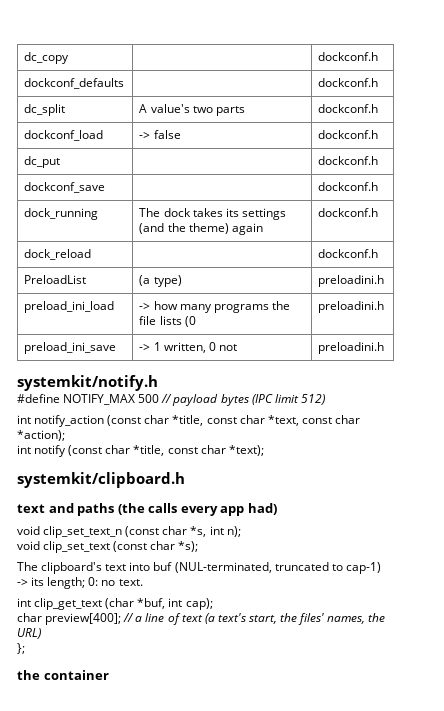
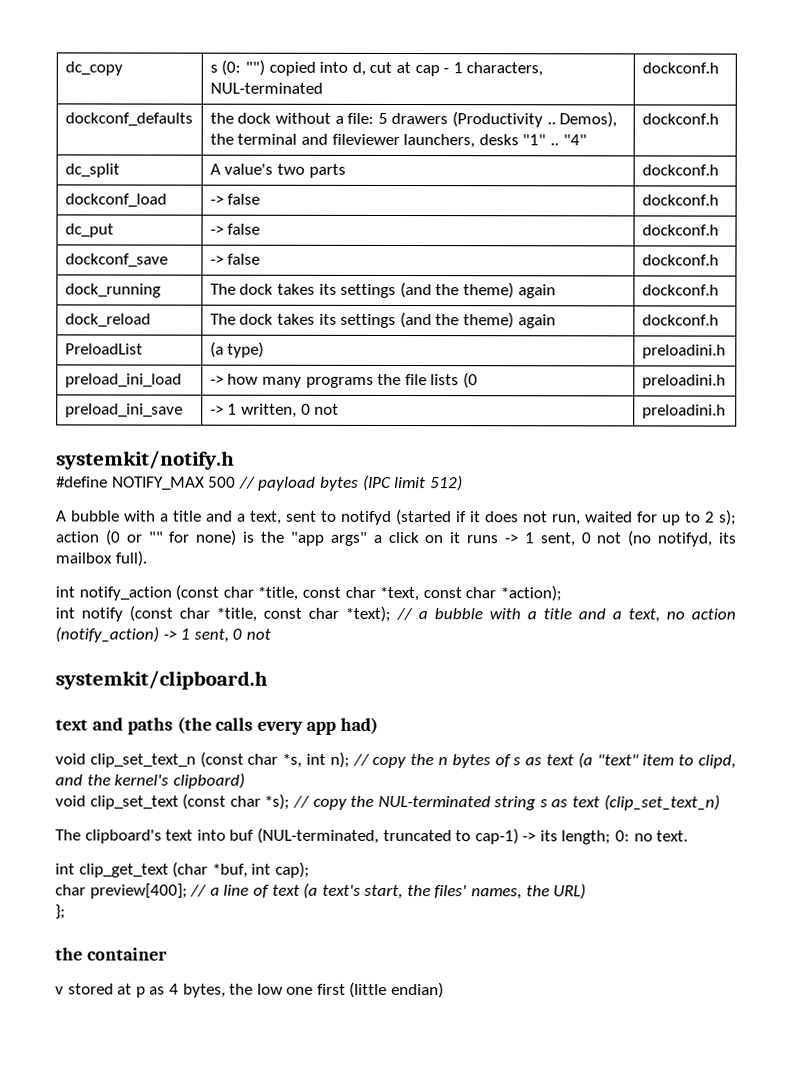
- dc_copy | | dockconf.h
- dockconf_defaults | | dockconf.h
+ dc_copy | s (0: "") copied into d, cut at cap - 1 characters, NUL-terminated | dockconf.h
+ dockconf_defaults | the dock without a file: 5 drawers (Productivity .. Demos), the terminal and fileviewer launchers, desks "1" .. "4" | dockconf.h
- dc_put | | dockconf.h
+ dc_put | -> false | dockconf.h
- dockconf_save | | dockconf.h
+ dockconf_save | -> false | dockconf.h
- dock_reload | | dockconf.h
+ dock_reload | The dock takes its settings (and the theme) again | dockconf.h
+ A bubble with a title and a text, sent to notifyd (started if it does not run, waited for up to 2 s); action (0 or "" for none) is the "app args" a click on it runs -> 1 sent, 0 not (no notifyd, its mailbox full).
- int notify (const char *title, const char *text);
+ int notify (const char *title, const char *text); // a bubble with a title and a text, no action (notify_action) -> 1 sent, 0 not
- void clip_set_text_n (const char *s, int n);
+ void clip_set_text_n (const char *s, int n); // copy the n bytes of s as text (a "text" item to clipd, and the kernel's clipboard)
- void clip_set_text (const char *s);
+ void clip_set_text (const char *s); // copy the NUL-terminated string s as text (clip_set_text_n)
+ v stored at p as 4 bytes, the low one first (little endian)

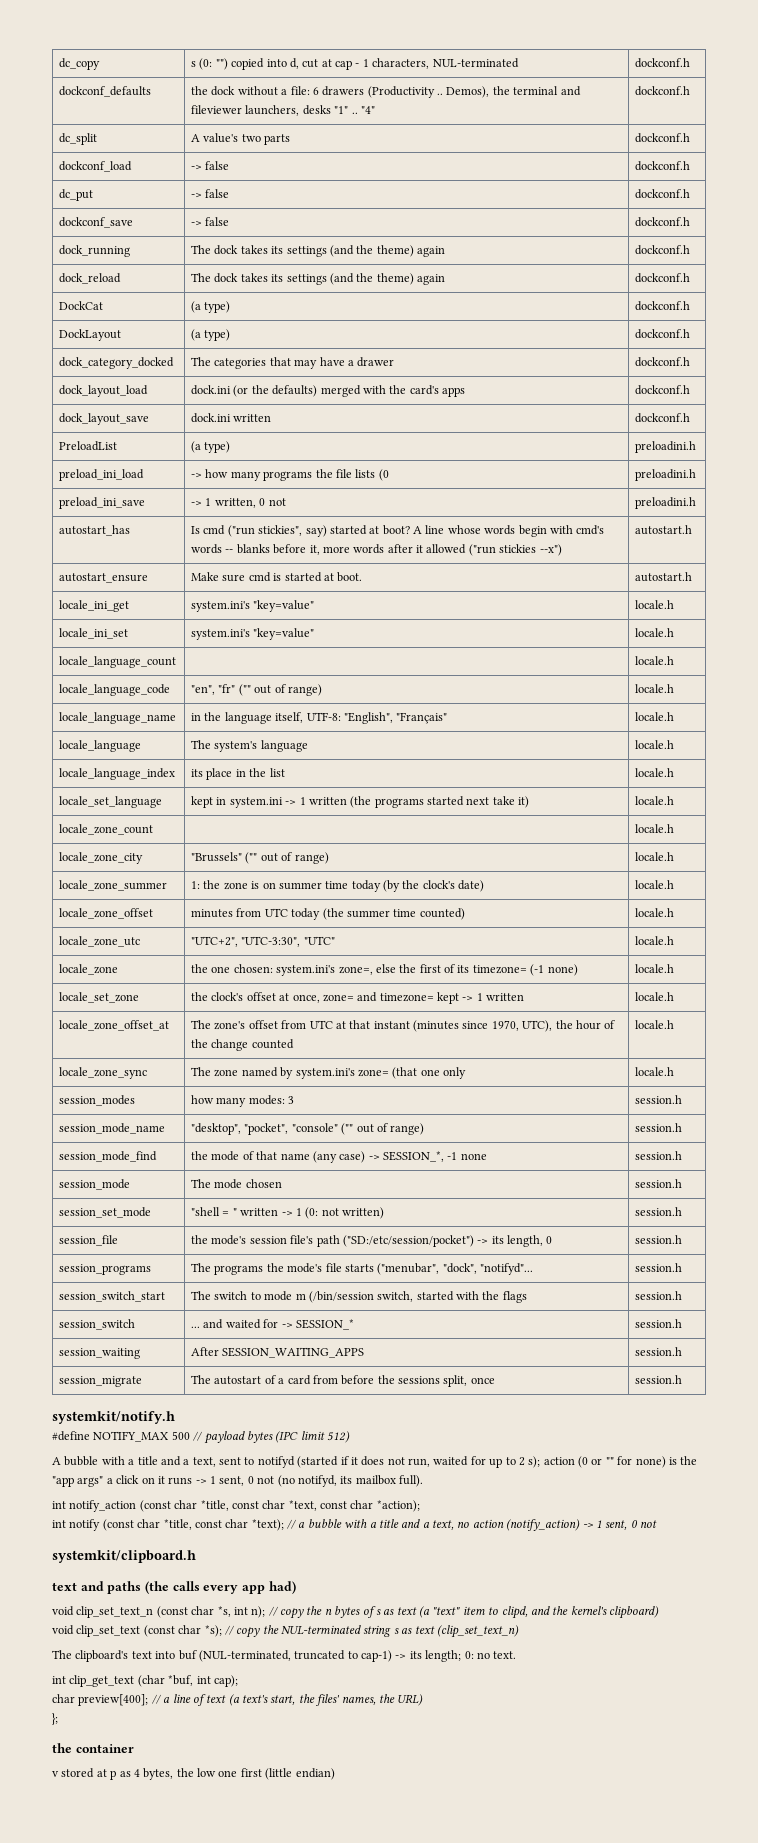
- dockconf_defaults | the dock without a file: 5 drawers (Productivity .. Demos), the terminal and fileviewer launchers, desks "1" .. "4" | dockconf.h
+ dockconf_defaults | the dock without a file: 6 drawers (Productivity .. Demos), the terminal and fileviewer launchers, desks "1" .. "4" | dockconf.h
+ DockCat | (a type) | dockconf.h
+ DockLayout | (a type) | dockconf.h
+ dock_category_docked | The categories that may have a drawer | dockconf.h
+ dock_layout_load | dock.ini (or the defaults) merged with the card's apps | dockconf.h
+ dock_layout_save | dock.ini written | dockconf.h
+ autostart_has | Is cmd ("run stickies", say) started at boot? A line whose words begin with cmd's words -- blanks before it, more words after it allowed ("run stickies --x") | autostart.h
+ autostart_ensure | Make sure cmd is started at boot. | autostart.h
+ locale_ini_get | system.ini's "key=value" | locale.h
+ locale_ini_set | system.ini's "key=value" | locale.h
+ locale_language_count | | locale.h
+ locale_language_code | "en", "fr" ("" out of range) | locale.h
+ locale_language_name | in the language itself, UTF-8: "English", "Français" | locale.h
+ locale_language | The system's language | locale.h
+ locale_language_index | its place in the list | locale.h
+ locale_set_language | kept in system.ini -> 1 written (the programs started next take it) | locale.h
+ locale_zone_count | | locale.h
+ locale_zone_city | "Brussels" ("" out of range) | locale.h
+ locale_zone_summer | 1: the zone is on summer time today (by the clock's date) | locale.h
+ locale_zone_offset | minutes from UTC today (the summer time counted) | locale.h
+ locale_zone_utc | "UTC+2", "UTC-3:30", "UTC" | locale.h
+ locale_zone | the one chosen: system.ini's zone=, else the first of its timezone= (-1 none) | locale.h
+ locale_set_zone | the clock's offset at once, zone= and timezone= kept -> 1 written | locale.h
+ locale_zone_offset_at | The zone's offset from UTC at that instant (minutes since 1970, UTC), the hour of the change counted | locale.h
+ locale_zone_sync | The zone named by system.ini's zone= (that one only | locale.h
+ session_modes | how many modes: 3 | session.h
+ session_mode_name | "desktop", "pocket", "console" ("" out of range) | session.h
+ session_mode_find | the mode of that name (any case) -> SESSION_*, -1 none | session.h
+ session_mode | The mode chosen | session.h
+ session_set_mode | "shell = " written -> 1 (0: not written) | session.h
+ session_file | the mode's session file's path ("SD:/etc/session/pocket") -> its length, 0 | session.h
+ session_programs | The programs the mode's file starts ("menubar", "dock", "notifyd"... | session.h
+ session_switch_start | The switch to mode m (/bin/session switch, started with the flags | session.h
+ session_switch | ... and waited for -> SESSION_* | session.h
+ session_waiting | After SESSION_WAITING_APPS | session.h
+ session_migrate | The autostart of a card from before the sessions split, once | session.h

